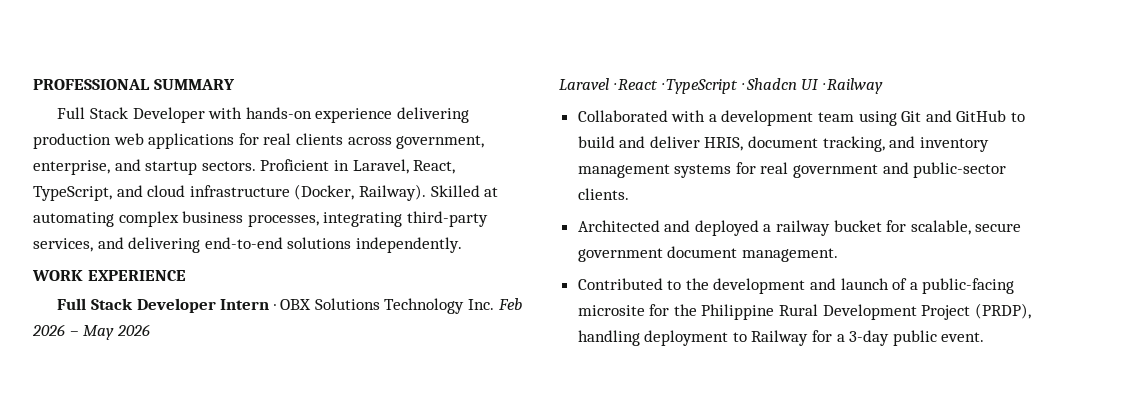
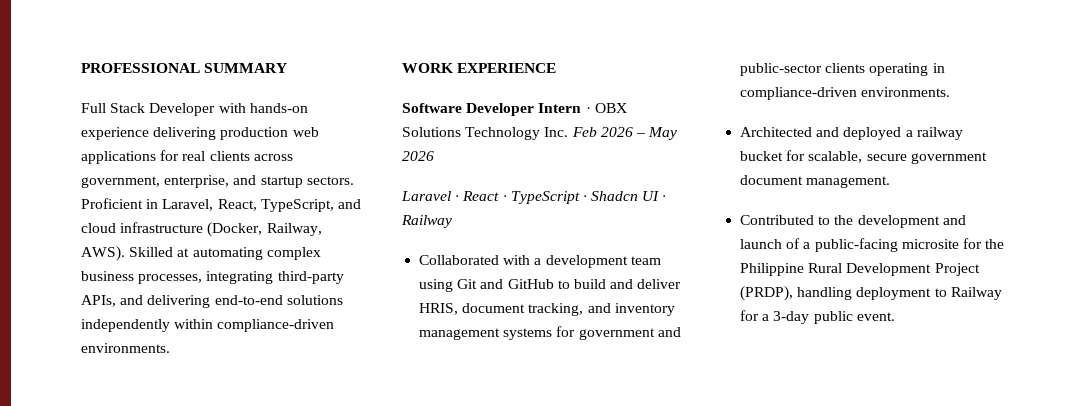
- Proficient in Laravel, React, TypeScript, and cloud infrastructure (Docker, Railway).
+ Proficient in Laravel, React, TypeScript, and cloud infrastructure (Docker, Railway, AWS).
- Skilled at automating complex business processes, integrating third-party services, and delivering end-to-end solutions independently.
+ Skilled at automating complex business processes, integrating third-party APIs, and delivering end-to-end solutions independently within compliance-driven environments.
- Full Stack Developer Intern · OBX Solutions Technology Inc. Feb 2026 – May 2026
+ Software Developer Intern · OBX Solutions Technology Inc. Feb 2026 – May 2026
- Collaborated with a development team using Git and GitHub to build and deliver HRIS, document tracking, and inventory management systems for real government and public-sector clients.
+ Collaborated with a development team using Git and GitHub to build and deliver HRIS, document tracking, and inventory management systems for government and public-sector clients operating in compliance-driven environments.

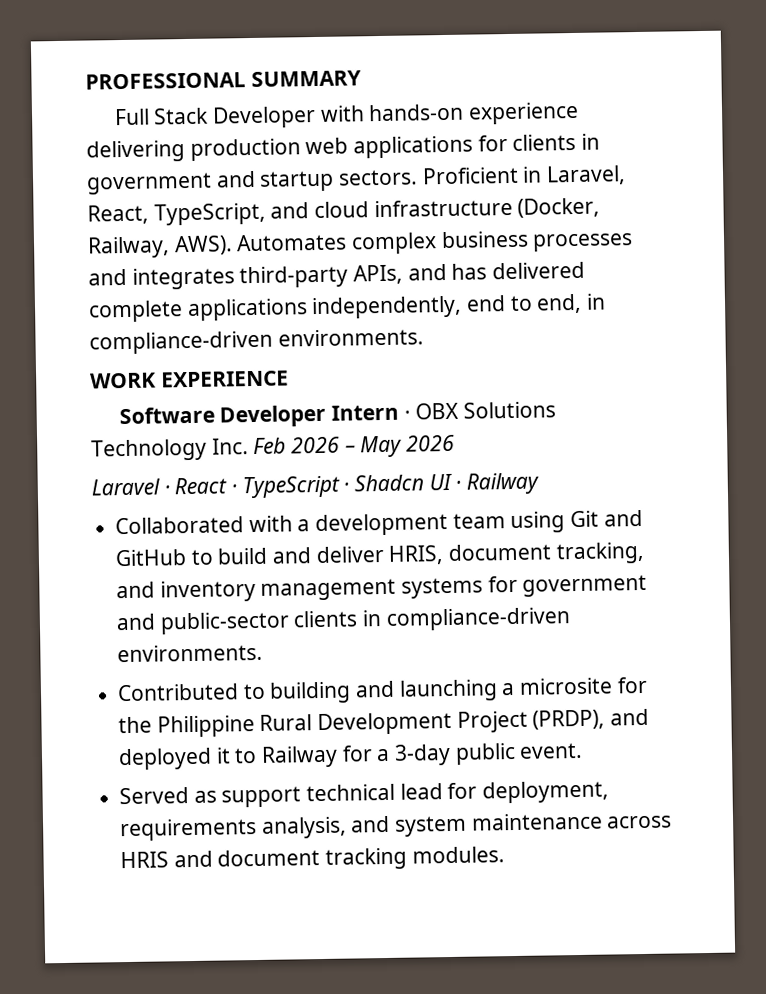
- Full Stack Developer with hands-on experience delivering production web applications for real clients across government, enterprise, and startup sectors.
+ Full Stack Developer with hands-on experience delivering production web applications for clients in government and startup sectors.
- Skilled at automating complex business processes, integrating third-party APIs, and delivering end-to-end solutions independently within compliance-driven environments.
+ Automates complex business processes and integrates third-party APIs, and has delivered complete applications independently, end to end, in compliance-driven environments.
- Collaborated with a development team using Git and GitHub to build and deliver HRIS, document tracking, and inventory management systems for government and public-sector clients operating in compliance-driven environments.
- Architected and deployed a railway bucket for scalable, secure government document management.
- Contributed to the development and launch of a public-facing microsite for the Philippine Rural Development Project (PRDP), handling deployment to Railway for a 3-day public event.
+ Collaborated with a development team using Git and GitHub to build and deliver HRIS, document tracking, and inventory management systems for government and public-sector clients in compliance-driven environments.
+ Contributed to building and launching a microsite for the Philippine Rural Development Project (PRDP), and deployed it to Railway for a 3-day public event.
+ Served as support technical lead for deployment, requirements analysis, and system maintenance across HRIS and document tracking modules.

